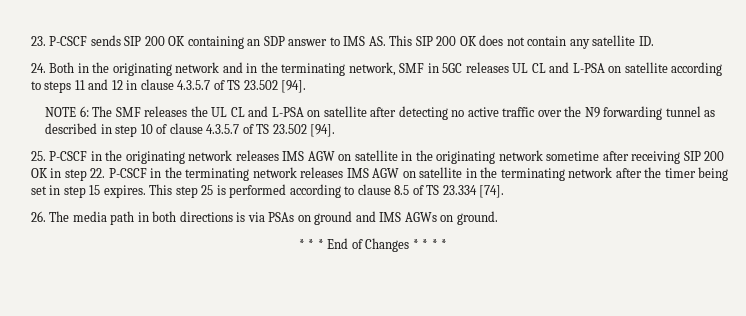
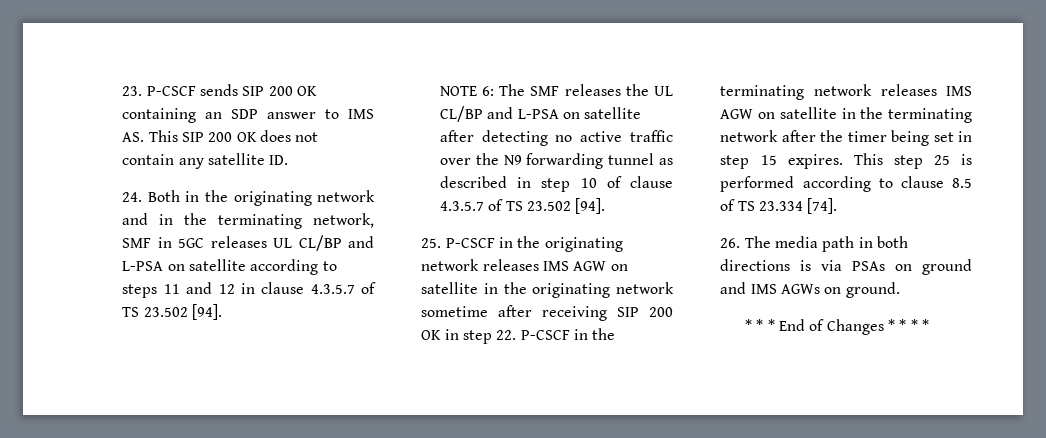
- 24. Both in the originating network and in the terminating network, SMF in 5GC releases UL CL and L-PSA on satellite according to steps 11 and 12 in clause 4.3.5.7 of TS 23.502 [94].
+ 24. Both in the originating network and in the terminating network, SMF in 5GC releases UL CL/BP and L-PSA on satellite according to steps 11 and 12 in clause 4.3.5.7 of TS 23.502 [94].
- NOTE 6: The SMF releases the UL CL and L-PSA on satellite after detecting no active traffic over the N9 forwarding tunnel as described in step 10 of clause 4.3.5.7 of TS 23.502 [94].
+ NOTE 6: The SMF releases the UL CL/BP and L-PSA on satellite after detecting no active traffic over the N9 forwarding tunnel as described in step 10 of clause 4.3.5.7 of TS 23.502 [94].

